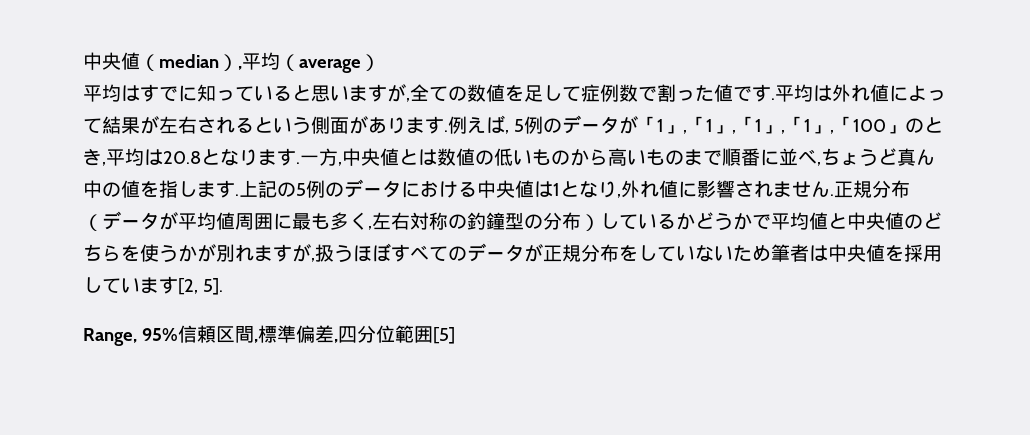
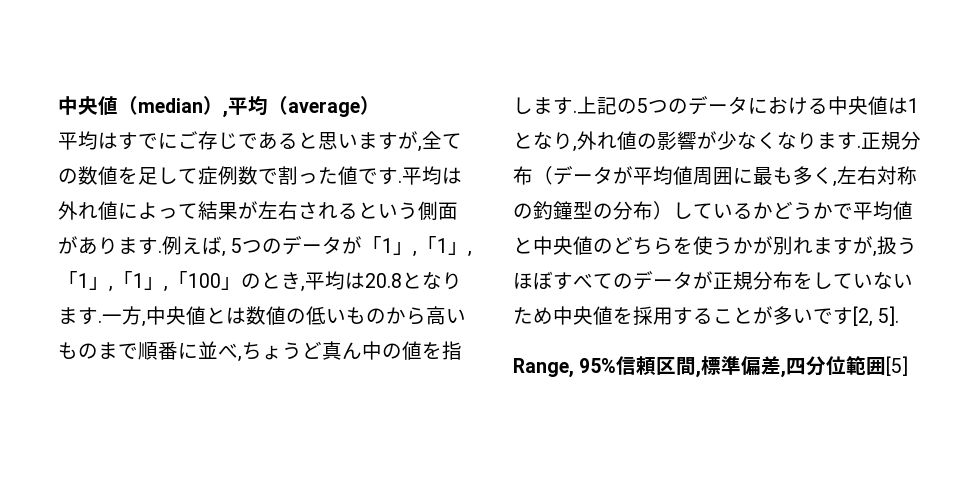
- 平均はすでに知っていると思いますが,全ての数値を足して症例数で割った値です.
+ 平均はすでにご存じであると思いますが,全ての数値を足して症例数で割った値です.
- 例えば, 5例のデータが「1」,「1」,「1」,「1」,「100」のとき,平均は20.8となります.
+ 例えば, 5つのデータが「1」,「1」,「1」,「1」,「100」のとき,平均は20.8となります.
- 上記の5例のデータにおける中央値は1となり,外れ値に影響されません.
+ 上記の5つのデータにおける中央値は1となり,外れ値の影響が少なくなります.
- 正規分布（データが平均値周囲に最も多く,左右対称の釣鐘型の分布）しているかどうかで平均値と中央値のどちらを使うかが別れますが,扱うほぼすべてのデータが正規分布をしていないため筆者は中央値を採用しています[2, 5].
+ 正規分布（データが平均値周囲に最も多く,左右対称の釣鐘型の分布）しているかどうかで平均値と中央値のどちらを使うかが別れますが,扱うほぼすべてのデータが正規分布をしていないため中央値を採用することが多いです[2, 5].

